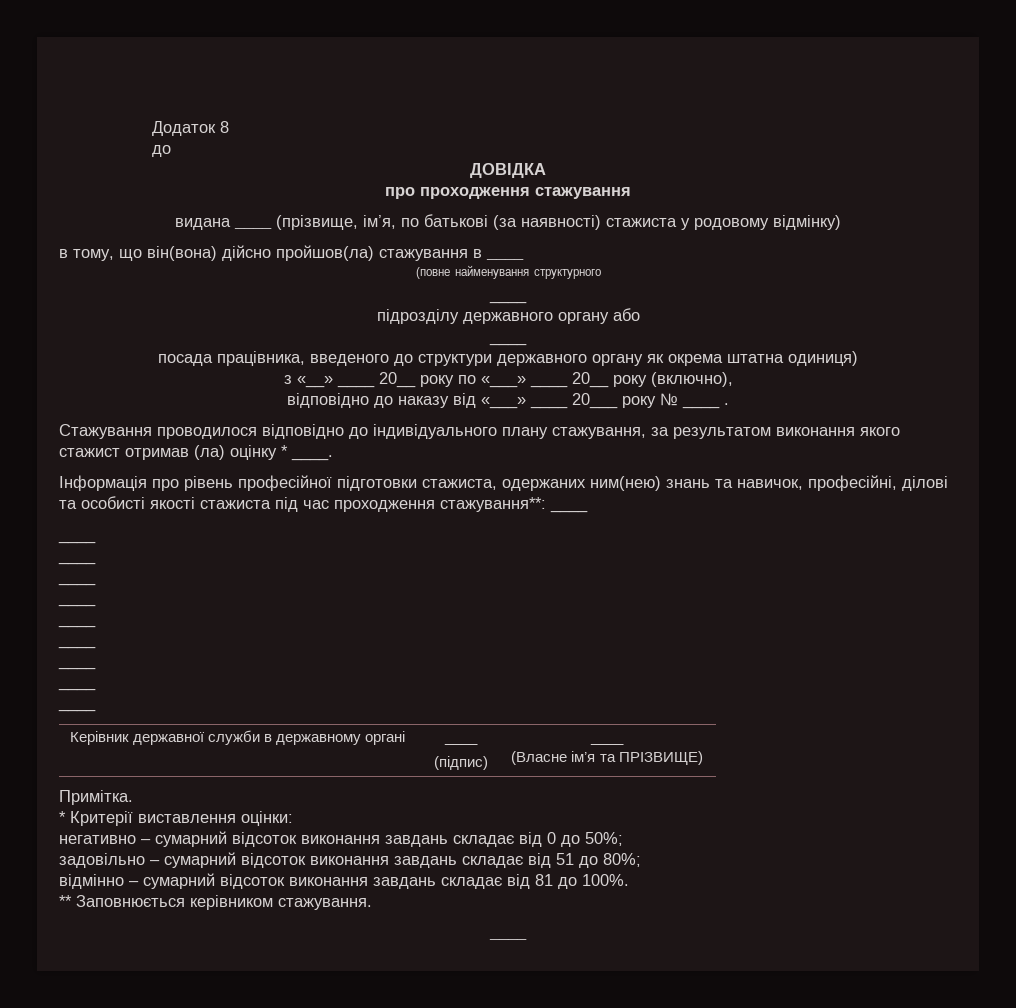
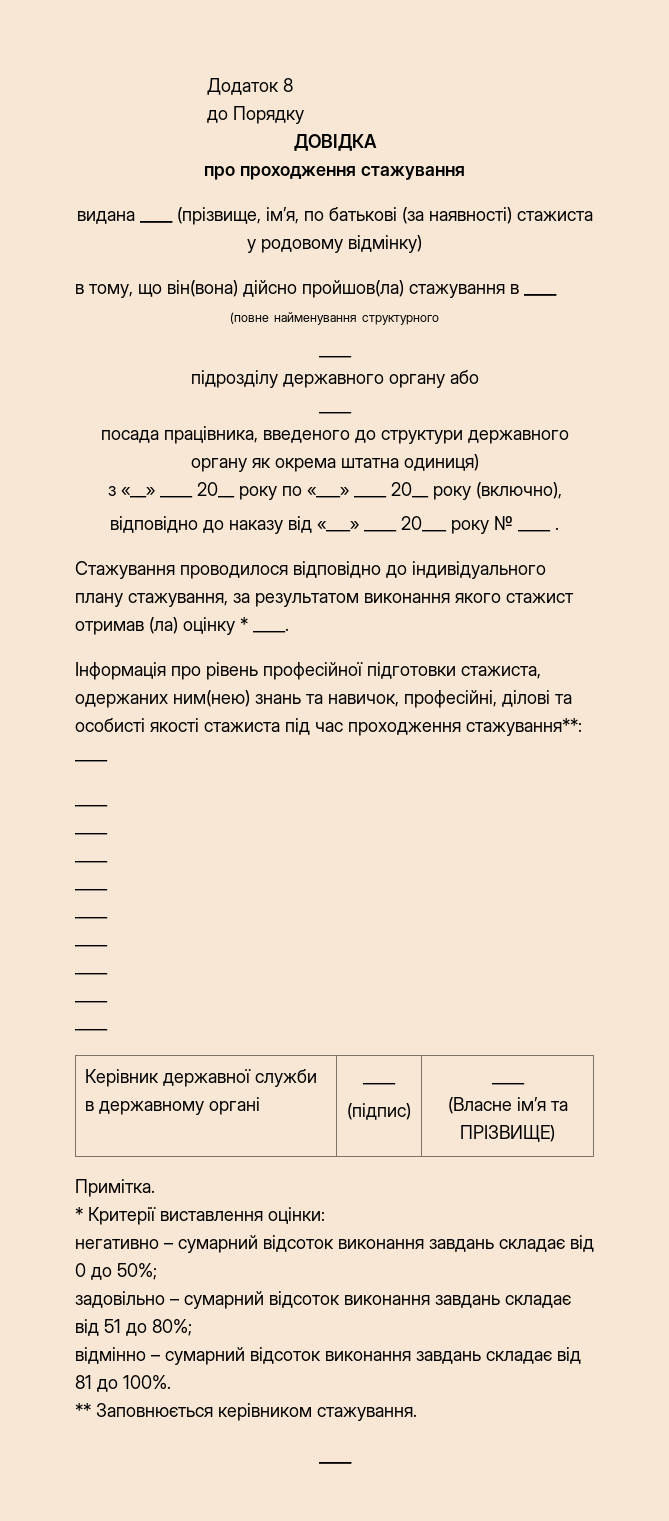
  Додаток 8
- до
+ до Порядку

